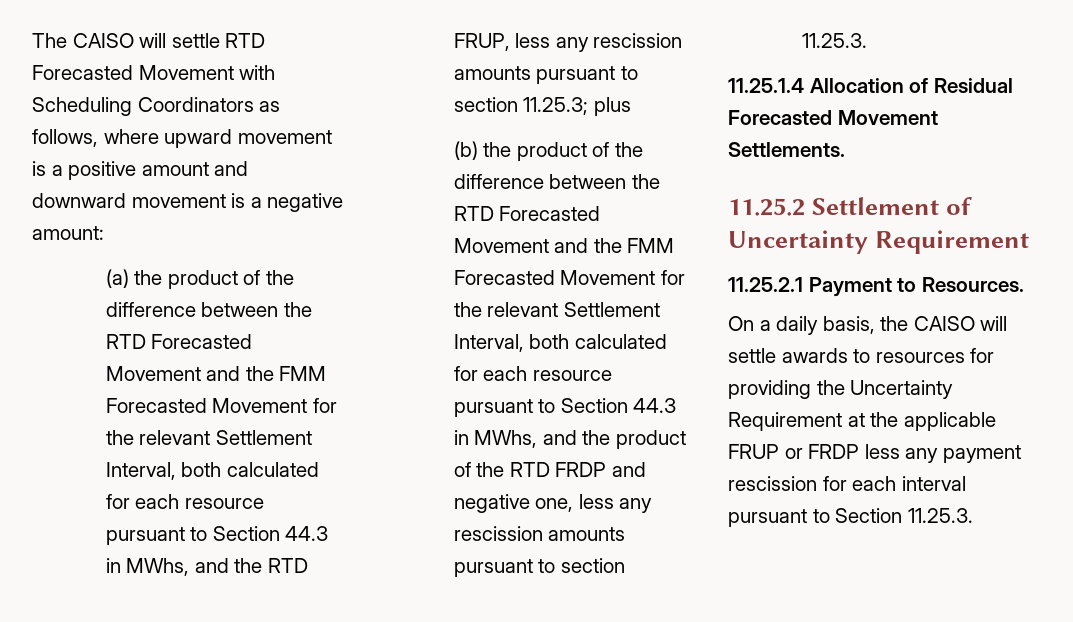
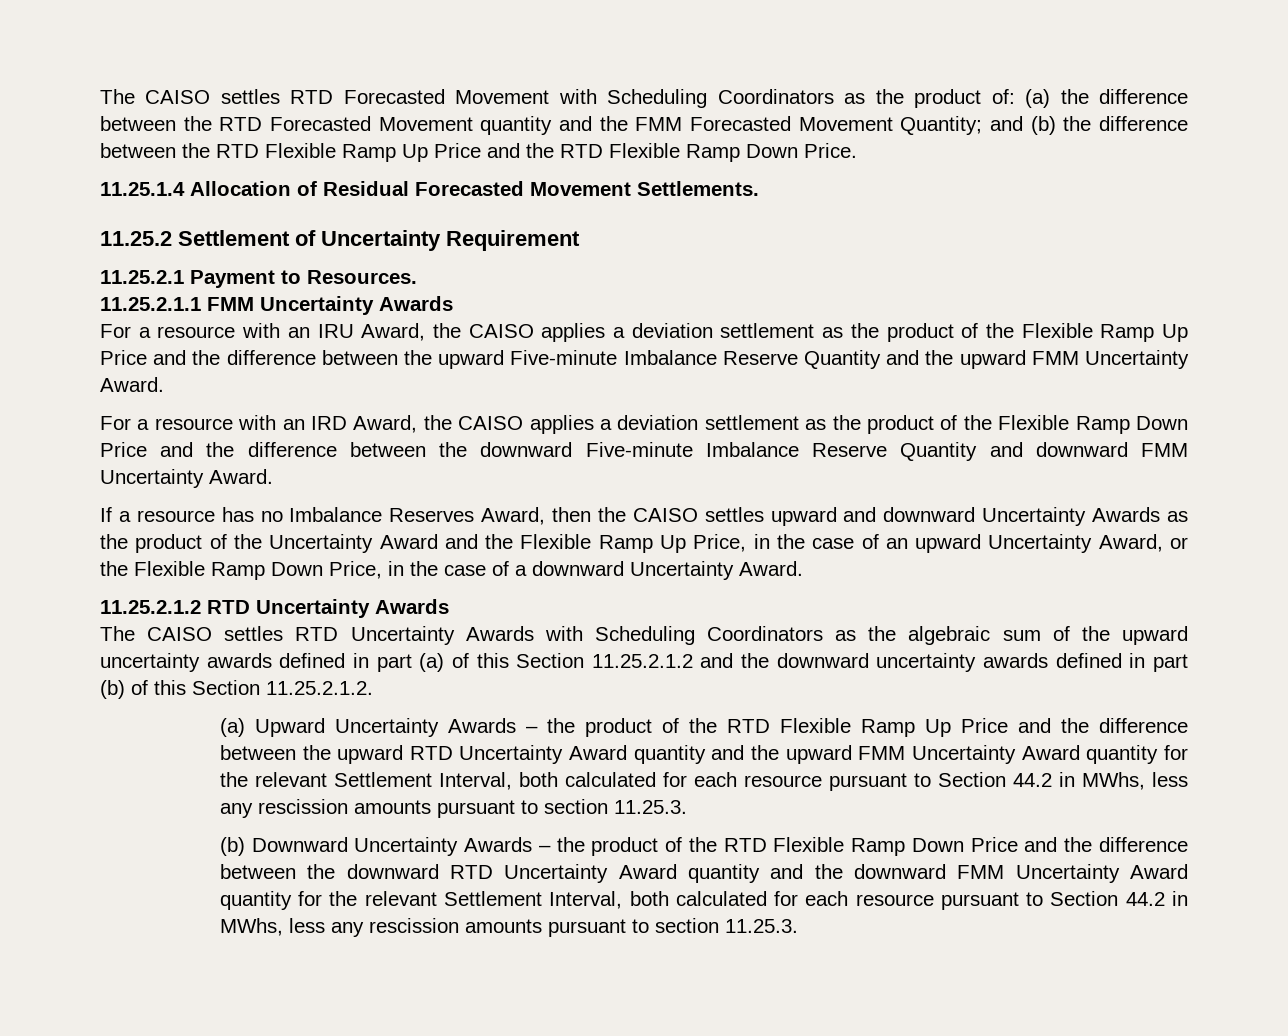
- The CAISO will settle RTD Forecasted Movement with Scheduling Coordinators as follows, where upward movement is a positive amount and downward movement is a negative amount:
- (a) the product of the difference between the RTD Forecasted Movement and the FMM Forecasted Movement for the relevant Settlement Interval, both calculated for each resource pursuant to Section 44.3 in MWhs, and the RTD FRUP, less any rescission amounts pursuant to section 11.25.3; plus
- (b) the product of the difference between the RTD Forecasted Movement and the FMM Forecasted Movement for the relevant Settlement Interval, both calculated for each resource pursuant to Section 44.3 in MWhs, and the product of the RTD FRDP and negative one, less any rescission amounts pursuant to section 11.25.3.
+ The CAISO settles RTD Forecasted Movement with Scheduling Coordinators as the product of: (a) the difference between the RTD Forecasted Movement quantity and the FMM Forecasted Movement Quantity; and (b) the difference between the RTD Flexible Ramp Up Price and the RTD Flexible Ramp Down Price.
- On a daily basis, the CAISO will settle awards to resources for providing the Uncertainty Requirement at the applicable FRUP or FRDP less any payment rescission for each interval pursuant to Section 11.25.3.
+ 11.25.2.1.1 FMM Uncertainty Awards
+ For a resource with an IRU Award, the CAISO applies a deviation settlement as the product of the Flexible Ramp Up Price and the difference between the upward Five-minute Imbalance Reserve Quantity and the upward FMM Uncertainty Award.
+ For a resource with an IRD Award, the CAISO applies a deviation settlement as the product of the Flexible Ramp Down Price and the difference between the downward Five-minute Imbalance Reserve Quantity and downward FMM Uncertainty Award.
+ If a resource has no Imbalance Reserves Award, then the CAISO settles upward and downward Uncertainty Awards as the product of the Uncertainty Award and the Flexible Ramp Up Price, in the case of an upward Uncertainty Award, or the Flexible Ramp Down Price, in the case of a downward Uncertainty Award.
+ 11.25.2.1.2 RTD Uncertainty Awards
+ The CAISO settles RTD Uncertainty Awards with Scheduling Coordinators as the algebraic sum of the upward uncertainty awards defined in part (a) of this Section 11.25.2.1.2 and the downward uncertainty awards defined in part (b) of this Section 11.25.2.1.2.
+ (a) Upward Uncertainty Awards – the product of the RTD Flexible Ramp Up Price and the difference between the upward RTD Uncertainty Award quantity and the upward FMM Uncertainty Award quantity for the relevant Settlement Interval, both calculated for each resource pursuant to Section 44.2 in MWhs, less any rescission amounts pursuant to section 11.25.3.
+ (b) Downward Uncertainty Awards – the product of the RTD Flexible Ramp Down Price and the difference between the downward RTD Uncertainty Award quantity and the downward FMM Uncertainty Award quantity for the relevant Settlement Interval, both calculated for each resource pursuant to Section 44.2 in MWhs, less any rescission amounts pursuant to section 11.25.3.

